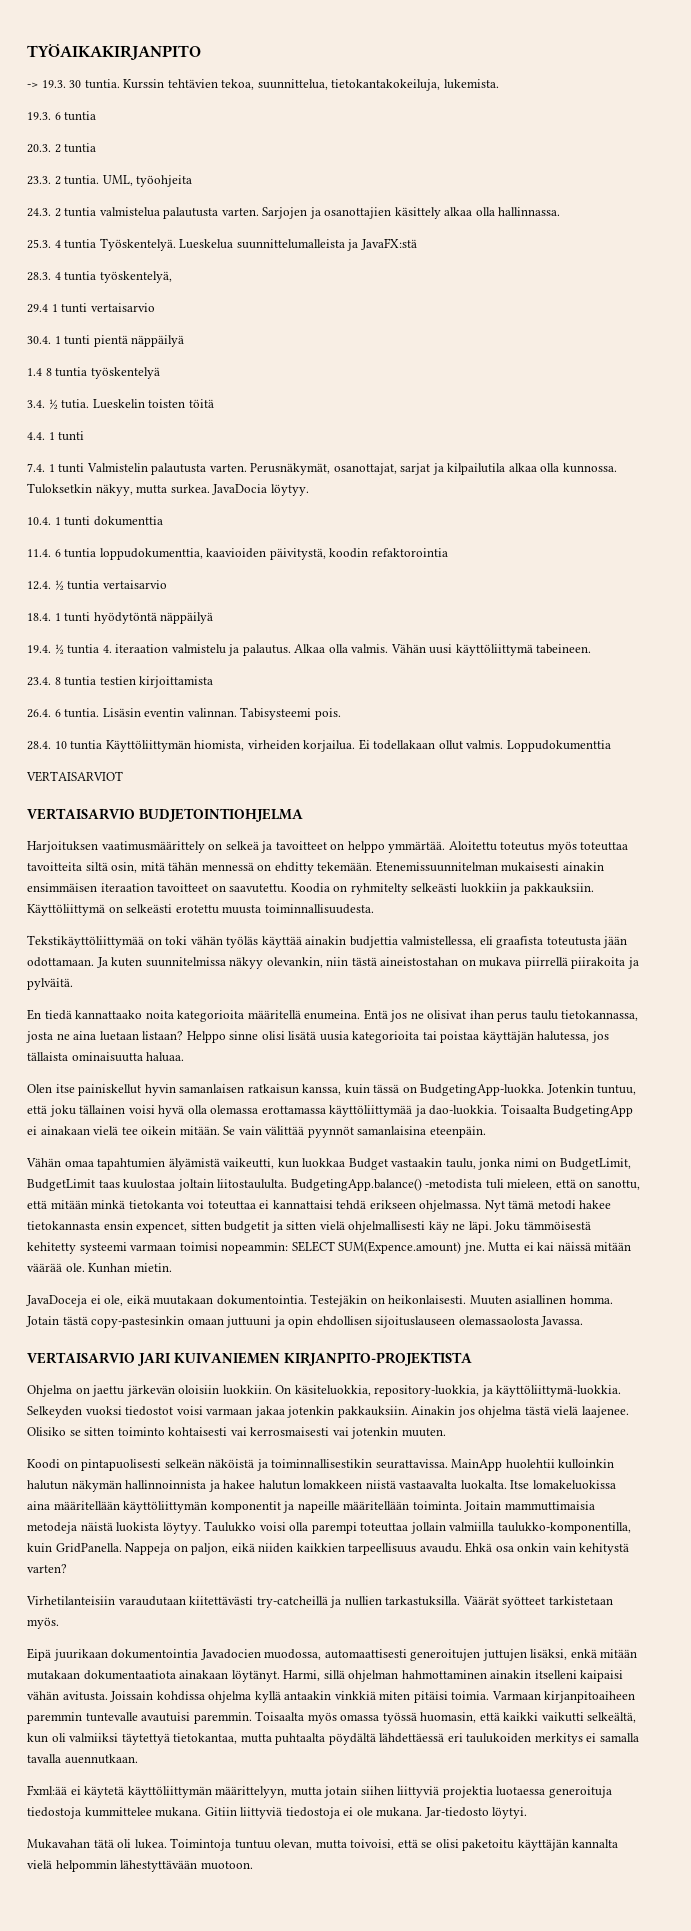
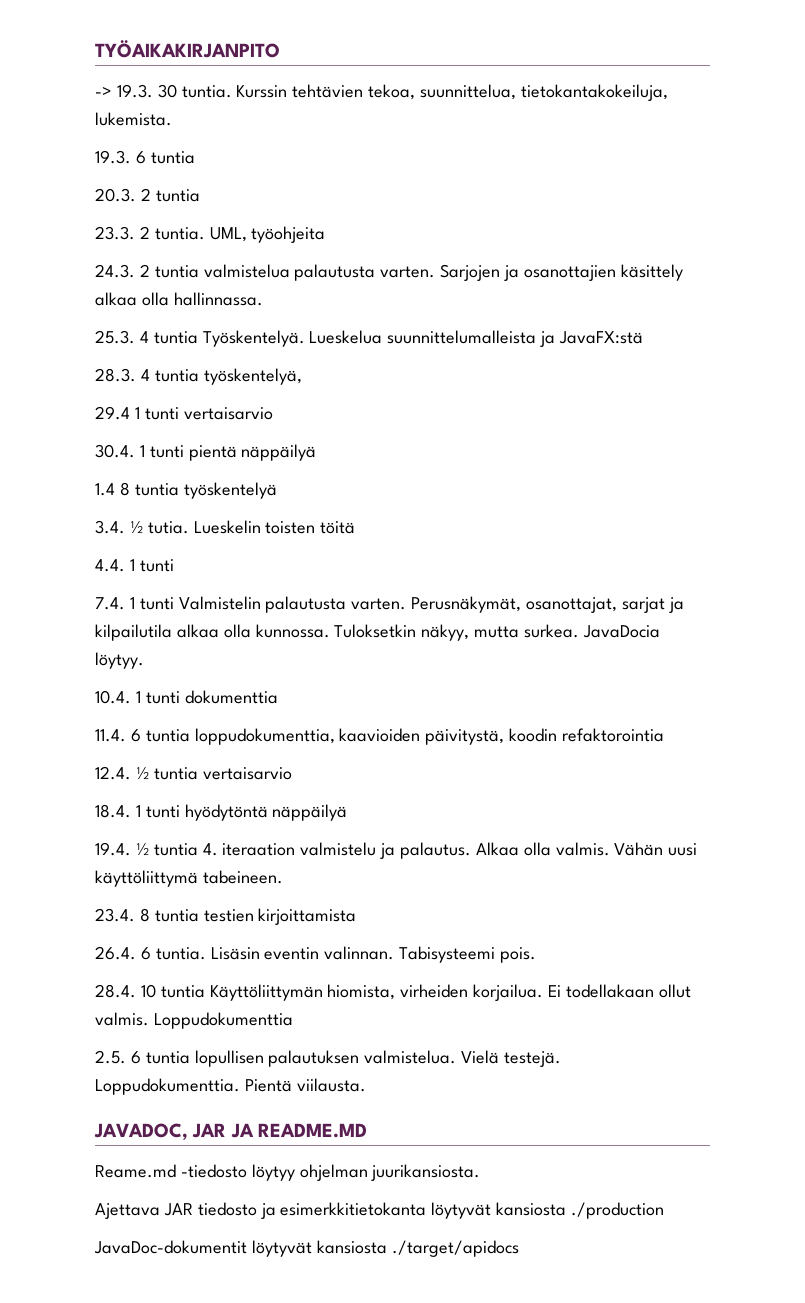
- VERTAISARVIOT
- VERTAISARVIO BUDJETOINTIOHJELMA
- Harjoituksen vaatimusmäärittely on selkeä ja tavoitteet on helppo ymmärtää. Aloitettu toteutus myös toteuttaa tavoitteita siltä osin, mitä tähän mennessä on ehditty tekemään. Etenemissuunnitelman mukaisesti ainakin ensimmäisen iteraation tavoitteet on saavutettu. Koodia on ryhmitelty selkeästi luokkiin ja pakkauksiin. Käyttöliittymä on selkeästi erotettu muusta toiminnallisuudesta.
- Tekstikäyttöliittymää on toki vähän työläs käyttää ainakin budjettia valmistellessa, eli graafista toteutusta jään odottamaan. Ja kuten suunnitelmissa näkyy olevankin, niin tästä aineistostahan on mukava piirrellä piirakoita ja pylväitä.
- En tiedä kannattaako noita kategorioita määritellä enumeina. Entä jos ne olisivat ihan perus taulu tietokannassa, josta ne aina luetaan listaan? Helppo sinne olisi lisätä uusia kategorioita tai poistaa käyttäjän halutessa, jos tällaista ominaisuutta haluaa.
- Olen itse painiskellut hyvin samanlaisen ratkaisun kanssa, kuin tässä on BudgetingApp-luokka. Jotenkin tuntuu, että joku tällainen voisi hyvä olla olemassa erottamassa käyttöliittymää ja dao-luokkia. Toisaalta BudgetingApp ei ainakaan vielä tee oikein mitään. Se vain välittää pyynnöt samanlaisina eteenpäin.
- Vähän omaa tapahtumien älyämistä vaikeutti, kun luokkaa Budget vastaakin taulu, jonka nimi on BudgetLimit, BudgetLimit taas kuulostaa joltain liitostaululta. BudgetingApp.balance() -metodista tuli mieleen, että on sanottu, että mitään minkä tietokanta voi toteuttaa ei kannattaisi tehdä erikseen ohjelmassa. Nyt tämä metodi hakee tietokannasta ensin expencet, sitten budgetit ja sitten vielä ohjelmallisesti käy ne läpi. Joku tämmöisestä kehitetty systeemi varmaan toimisi nopeammin: SELECT SUM(Expence.amount) jne. Mutta ei kai näissä mitään väärää ole. Kunhan mietin.
- JavaDoceja ei ole, eikä muutakaan dokumentointia. Testejäkin on heikonlaisesti. Muuten asiallinen homma. Jotain tästä copy-pastesinkin omaan juttuuni ja opin ehdollisen sijoituslauseen olemassaolosta Javassa.
- VERTAISARVIO JARI KUIVANIEMEN KIRJANPITO-PROJEKTISTA
- Ohjelma on jaettu järkevän oloisiin luokkiin. On käsiteluokkia, repository-luokkia, ja käyttöliittymä-luokkia. Selkeyden vuoksi tiedostot voisi varmaan jakaa jotenkin pakkauksiin. Ainakin jos ohjelma tästä vielä laajenee. Olisiko se sitten toiminto kohtaisesti vai kerrosmaisesti vai jotenkin muuten.
- Koodi on pintapuolisesti selkeän näköistä ja toiminnallisestikin seurattavissa. MainApp huolehtii kulloinkin halutun näkymän hallinnoinnista ja hakee halutun lomakkeen niistä vastaavalta luokalta. Itse lomakeluokissa aina määritellään käyttöliittymän komponentit ja napeille määritellään toiminta. Joitain mammuttimaisia metodeja näistä luokista löytyy. Taulukko voisi olla parempi toteuttaa jollain valmiilla taulukko-komponentilla, kuin GridPanella. Nappeja on paljon, eikä niiden kaikkien tarpeellisuus avaudu. Ehkä osa onkin vain kehitystä varten?
- Virhetilanteisiin varaudutaan kiitettävästi try-catcheillä ja nullien tarkastuksilla. Väärät syötteet tarkistetaan myös.
- Eipä juurikaan dokumentointia Javadocien muodossa, automaattisesti generoitujen juttujen lisäksi, enkä mitään mutakaan dokumentaatiota ainakaan löytänyt. Harmi, sillä ohjelman hahmottaminen ainakin itselleni kaipaisi vähän avitusta. Joissain kohdissa ohjelma kyllä antaakin vinkkiä miten pitäisi toimia. Varmaan kirjanpitoaiheen paremmin tuntevalle avautuisi paremmin. Toisaalta myös omassa työssä huomasin, että kaikki vaikutti selkeältä, kun oli valmiiksi täytettyä tietokantaa, mutta puhtaalta pöydältä lähdettäessä eri taulukoiden merkitys ei samalla tavalla auennutkaan.
- Fxml:ää ei käytetä käyttöliittymän määrittelyyn, mutta jotain siihen liittyviä projektia luotaessa generoituja tiedostoja kummittelee mukana. Gitiin liittyviä tiedostoja ei ole mukana. Jar-tiedosto löytyi.
- Mukavahan tätä oli lukea. Toimintoja tuntuu olevan, mutta toivoisi, että se olisi paketoitu käyttäjän kannalta vielä helpommin lähestyttävään muotoon.
+ 2.5. 6 tuntia lopullisen palautuksen valmistelua. Vielä testejä. Loppudokumenttia. Pientä viilausta.
+ JAVADOC, JAR JA README.MD
+ Reame.md -tiedosto löytyy ohjelman juurikansiosta.
+ Ajettava JAR tiedosto ja esimerkkitietokanta löytyvät kansiosta ./production
+ JavaDoc-dokumentit löytyvät kansiosta ./target/apidocs

